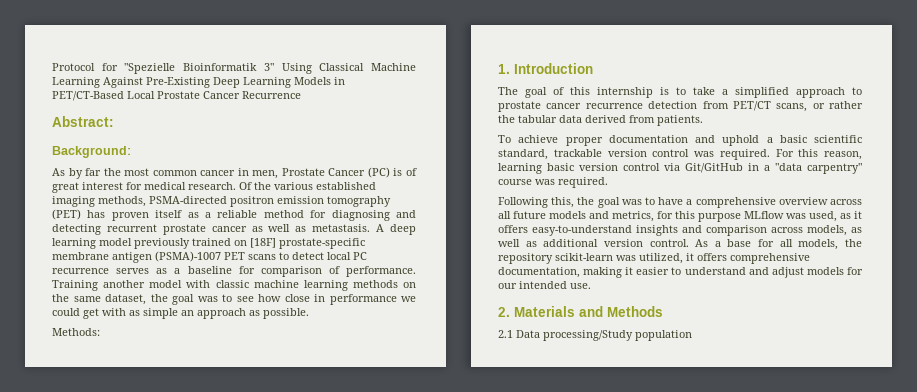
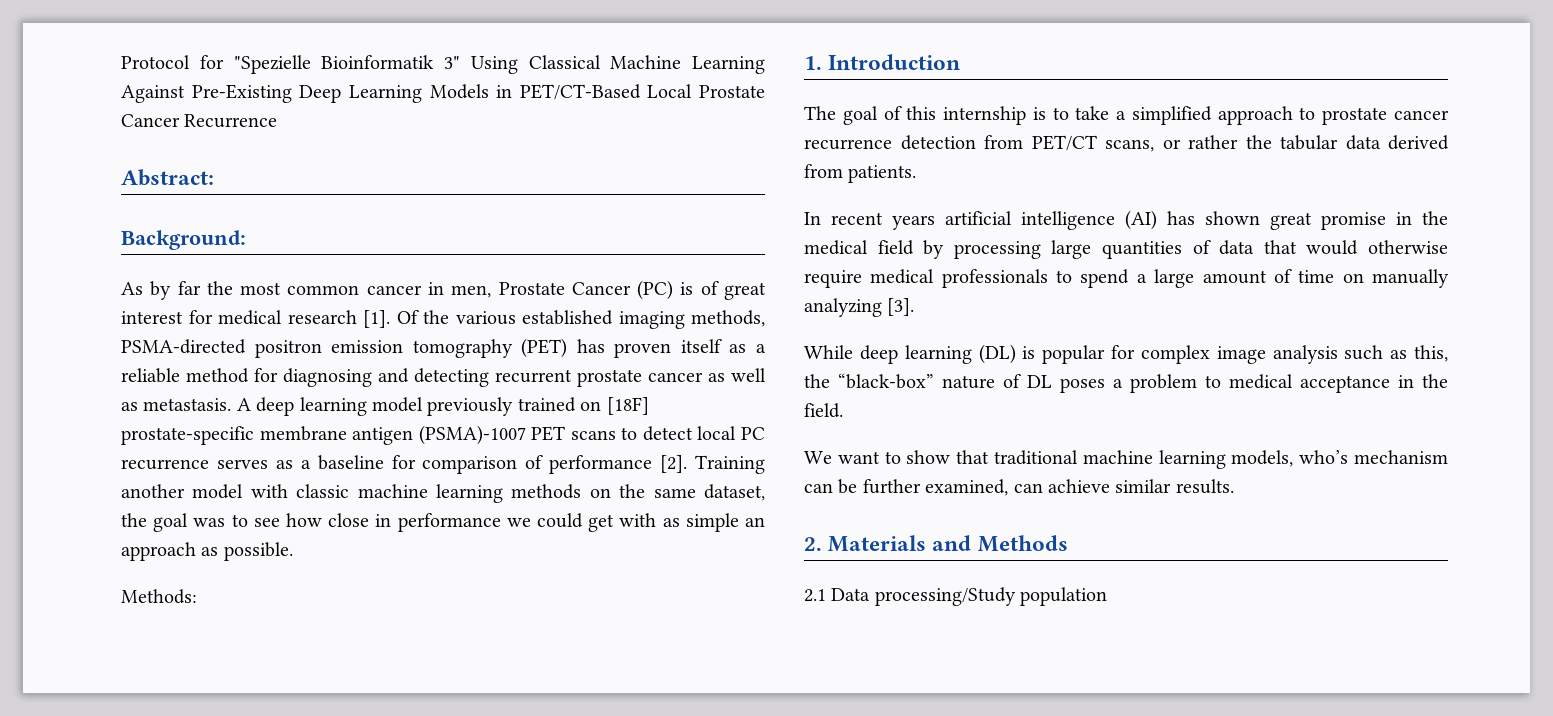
- As by far the most common cancer in men, Prostate Cancer (PC) is of great interest for medical research.
+ As by far the most common cancer in men, Prostate Cancer (PC) is of great interest for medical research [1].
- A deep learning model previously trained on [18F] prostate-specific membrane antigen (PSMA)-1007 PET scans to detect local PC recurrence serves as a baseline for comparison of performance.
+ A deep learning model previously trained on [18F] prostate-specific membrane antigen (PSMA)-1007 PET scans to detect local PC recurrence serves as a baseline for comparison of performance [2].
- To achieve proper documentation and uphold a basic scientific standard, trackable version control was required. For this reason, learning basic version control via Git/GitHub in a "data carpentry" course was required.
- Following this, the goal was to have a comprehensive overview across all future models and metrics, for this purpose MLflow was used, as it offers easy-to-understand insights and comparison across models, as well as additional version control. As a base for all models, the repository scikit-learn was utilized, it offers comprehensive documentation, making it easier to understand and adjust models for our intended use.
+ In recent years artificial intelligence (AI) has shown great promise in the medical field by processing large quantities of data that would otherwise require medical professionals to spend a large amount of time on manually analyzing [3].
+ While deep learning (DL) is popular for complex image analysis such as this, the “black-box” nature of DL poses a problem to medical acceptance in the field.
+ We want to show that traditional machine learning models, who’s mechanism can be further examined, can achieve similar results.

